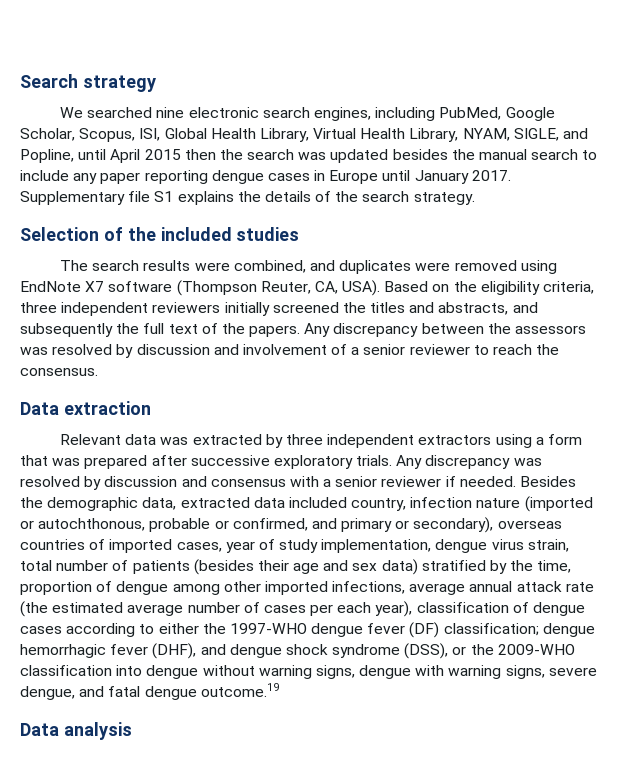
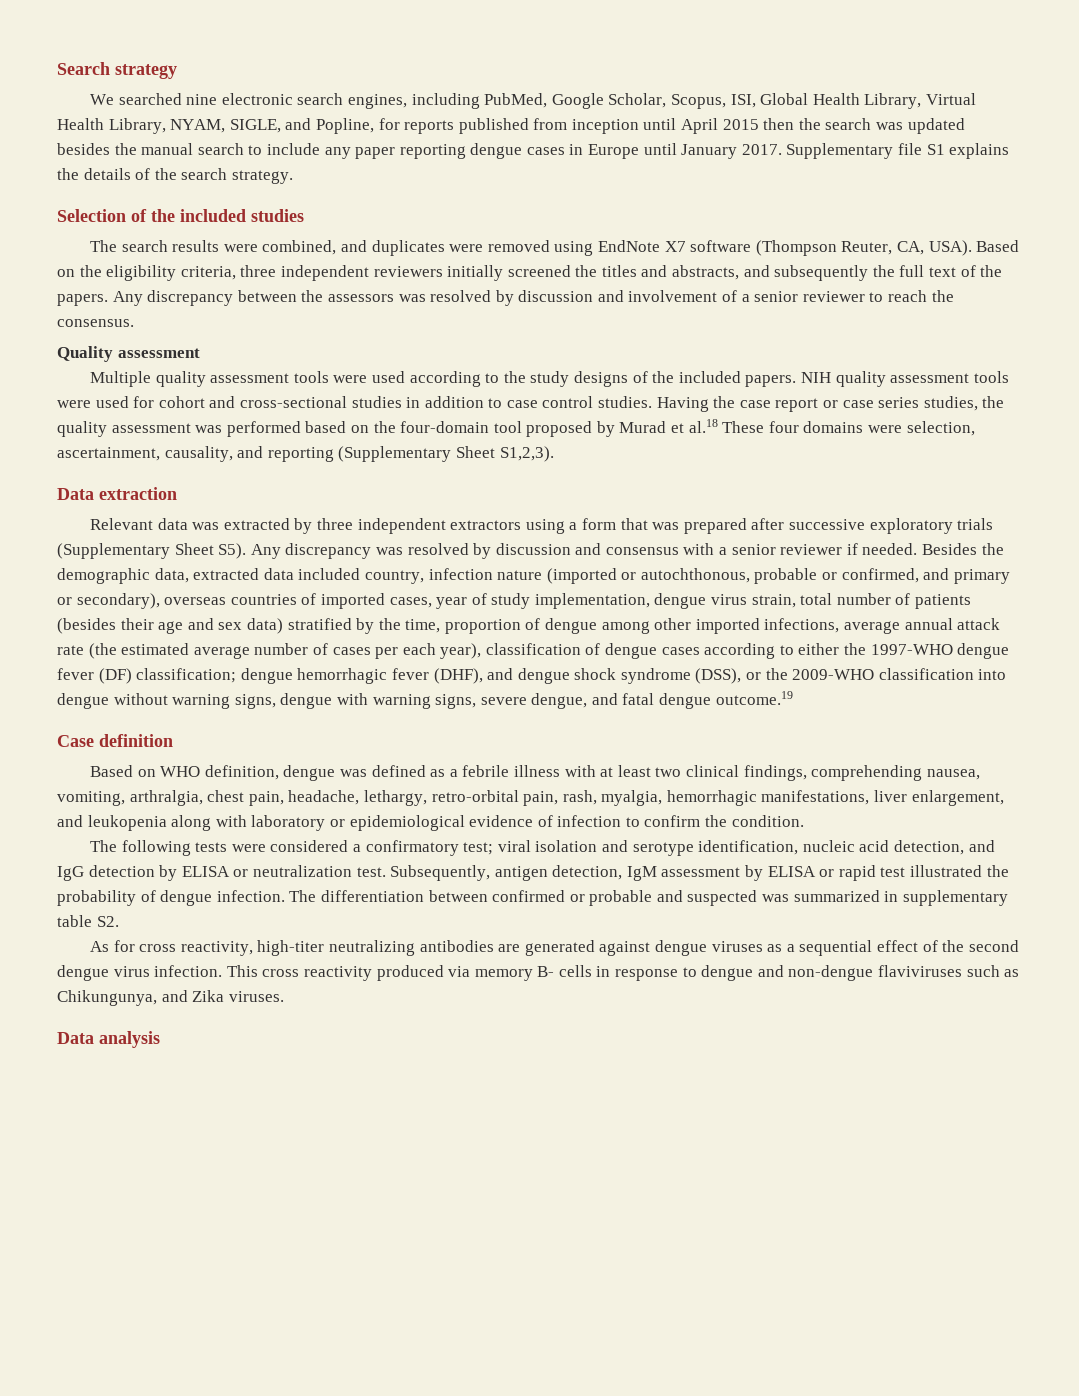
- We searched nine electronic search engines, including PubMed, Google Scholar, Scopus, ISI, Global Health Library, Virtual Health Library, NYAM, SIGLE, and Popline, until April 2015 then the search was updated besides the manual search to include any paper reporting dengue cases in Europe until January 2017.
+ We searched nine electronic search engines, including PubMed, Google Scholar, Scopus, ISI, Global Health Library, Virtual Health Library, NYAM, SIGLE, and Popline, for reports published from inception until April 2015 then the search was updated besides the manual search to include any paper reporting dengue cases in Europe until January 2017.
+ Quality assessment
+ Multiple quality assessment tools were used according to the study designs of the included papers. NIH quality assessment tools were used for cohort and cross-sectional studies in addition to case control studies. Having the case report or case series studies, the quality assessment was performed based on the four-domain tool proposed by Murad et al.18 These four domains were selection, ascertainment, causality, and reporting (Supplementary Sheet S1,2,3).
- Relevant data was extracted by three independent extractors using a form that was prepared after successive exploratory trials. Any discrepancy was resolved by discussion and consensus with a senior reviewer if needed.
+ Relevant data was extracted by three independent extractors using a form that was prepared after successive exploratory trials (Supplementary Sheet S5). Any discrepancy was resolved by discussion and consensus with a senior reviewer if needed.
+ Case definition
+ Based on WHO definition, dengue was defined as a febrile illness with at least two clinical findings, comprehending nausea, vomiting, arthralgia, chest pain, headache, lethargy, retro-orbital pain, rash, myalgia, hemorrhagic manifestations, liver enlargement, and leukopenia along with laboratory or epidemiological evidence of infection to confirm the condition.
+ The following tests were considered a confirmatory test; viral isolation and serotype identification, nucleic acid detection, and IgG detection by ELISA or neutralization test. Subsequently, antigen detection, IgM assessment by ELISA or rapid test illustrated the probability of dengue infection. The differentiation between confirmed or probable and suspected was summarized in supplementary table S2.
+ As for cross reactivity, high-titer neutralizing antibodies are generated against dengue viruses as a sequential effect of the second dengue virus infection. This cross reactivity produced via memory B- cells in response to dengue and non-dengue flaviviruses such as Chikungunya, and Zika viruses.

